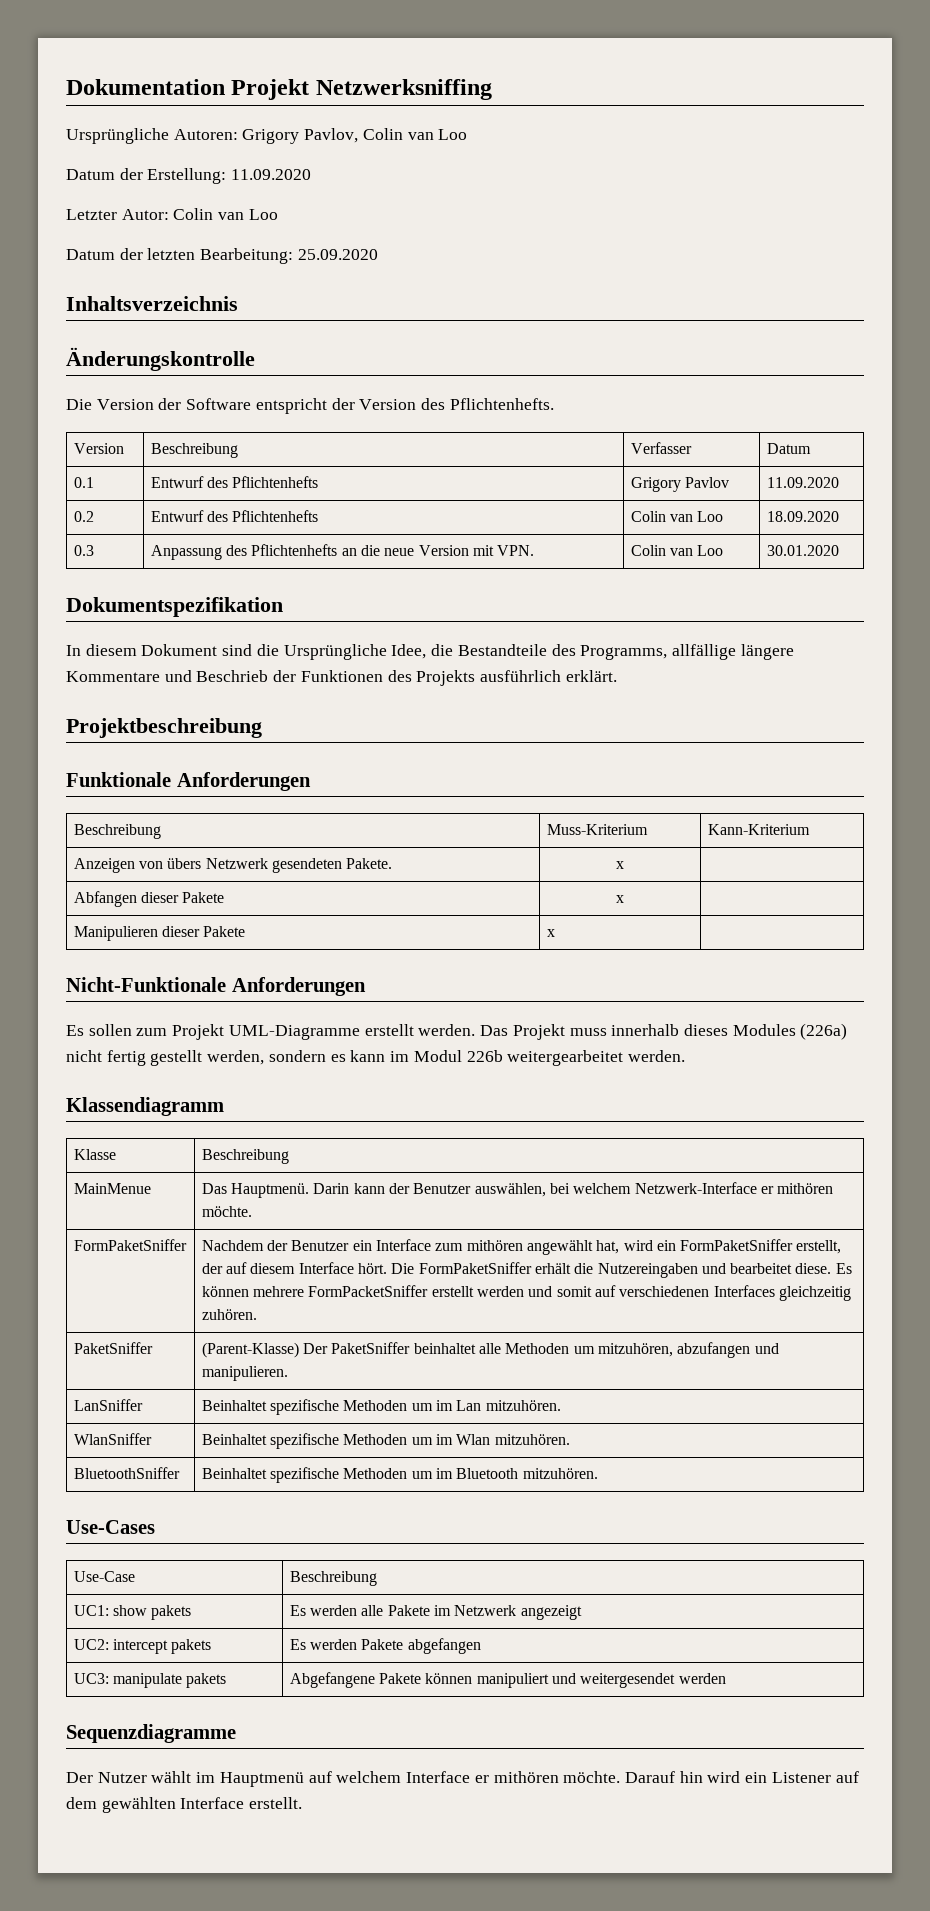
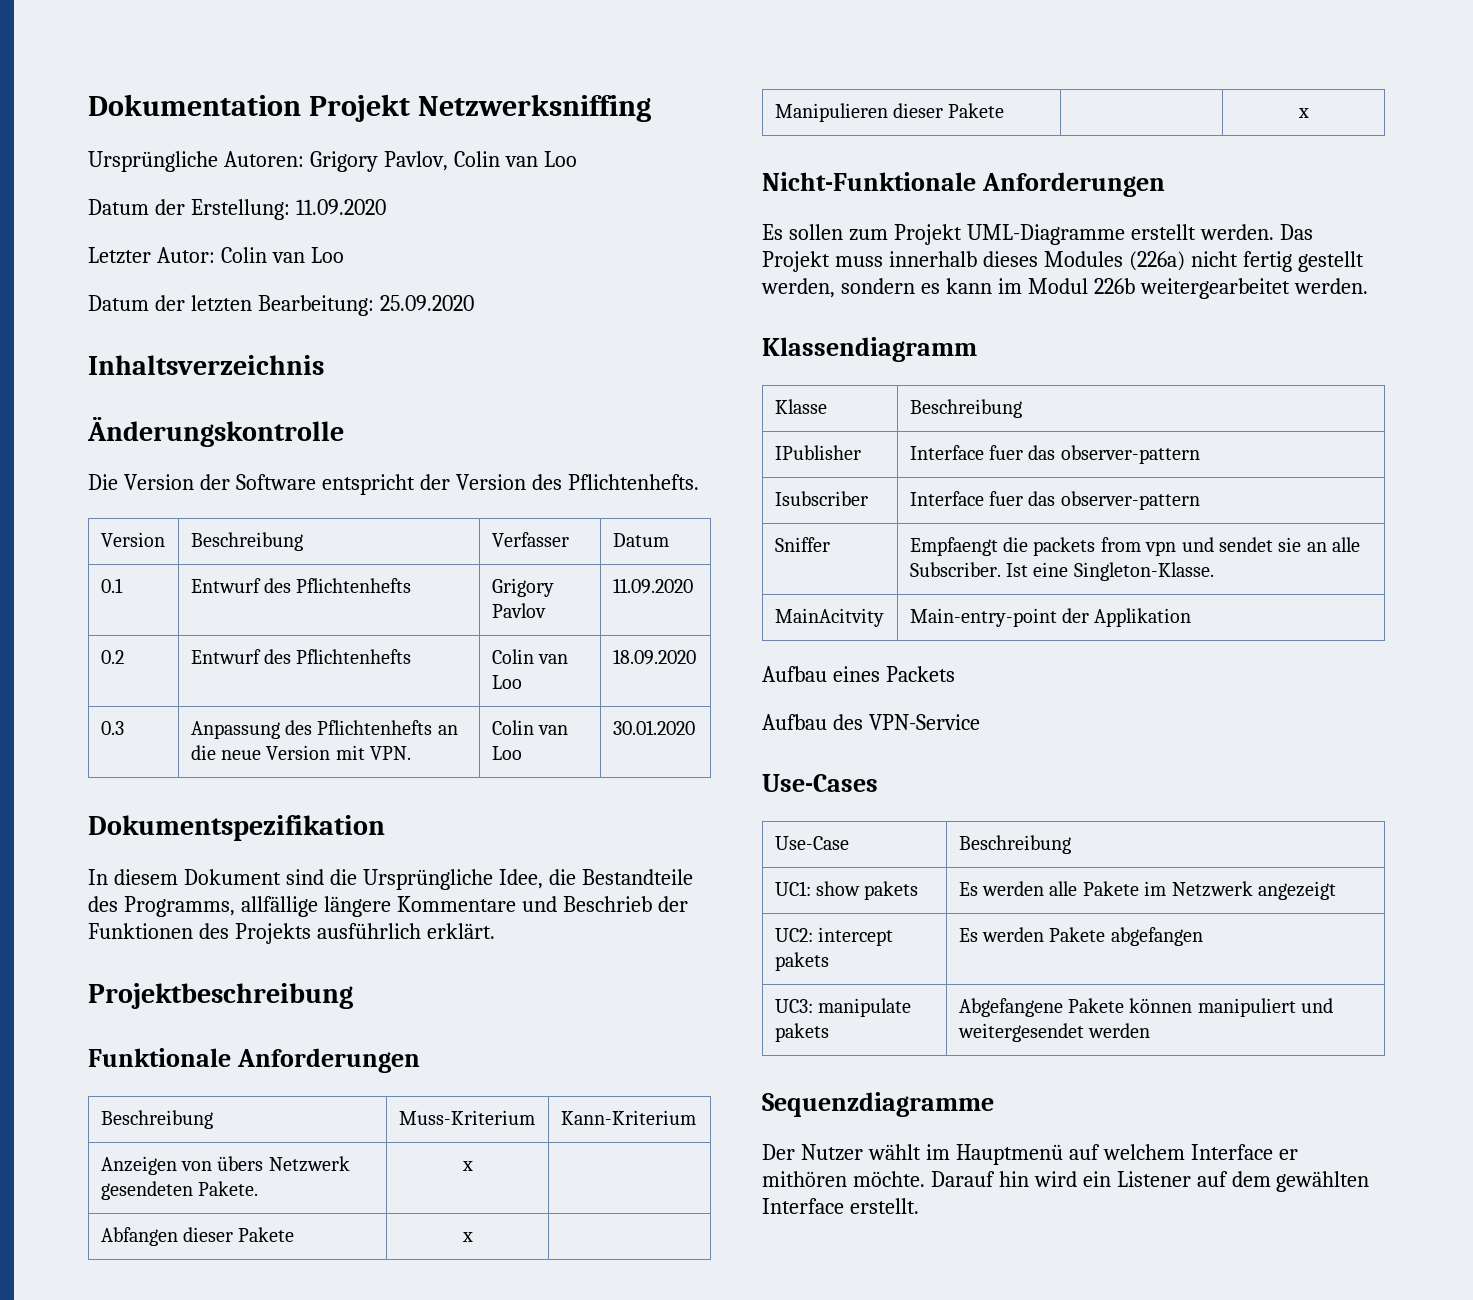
- Manipulieren dieser Pakete | x |
+ Manipulieren dieser Pakete | | x
- MainMenue | Das Hauptmenü. Darin kann der Benutzer auswählen, bei welchem Netzwerk-Interface er mithören möchte.
- FormPaketSniffer | Nachdem der Benutzer ein Interface zum mithören angewählt hat, wird ein FormPaketSniffer erstellt, der auf diesem Interface hört. Die FormPaketSniffer erhält die Nutzereingaben und bearbeitet diese. Es können mehrere FormPacketSniffer erstellt werden und somit auf verschiedenen Interfaces gleichzeitig zuhören.
- PaketSniffer | (Parent-Klasse) Der PaketSniffer beinhaltet alle Methoden um mitzuhören, abzufangen und manipulieren.
- LanSniffer | Beinhaltet spezifische Methoden um im Lan mitzuhören.
- WlanSniffer | Beinhaltet spezifische Methoden um im Wlan mitzuhören.
- BluetoothSniffer | Beinhaltet spezifische Methoden um im Bluetooth mitzuhören.
+ IPublisher | Interface fuer das observer-pattern
+ Isubscriber | Interface fuer das observer-pattern
+ Sniffer | Empfaengt die packets from vpn und sendet sie an alle Subscriber. Ist eine Singleton-Klasse.
+ MainAcitvity | Main-entry-point der Applikation
+ Aufbau eines Packets
+ Aufbau des VPN-Service

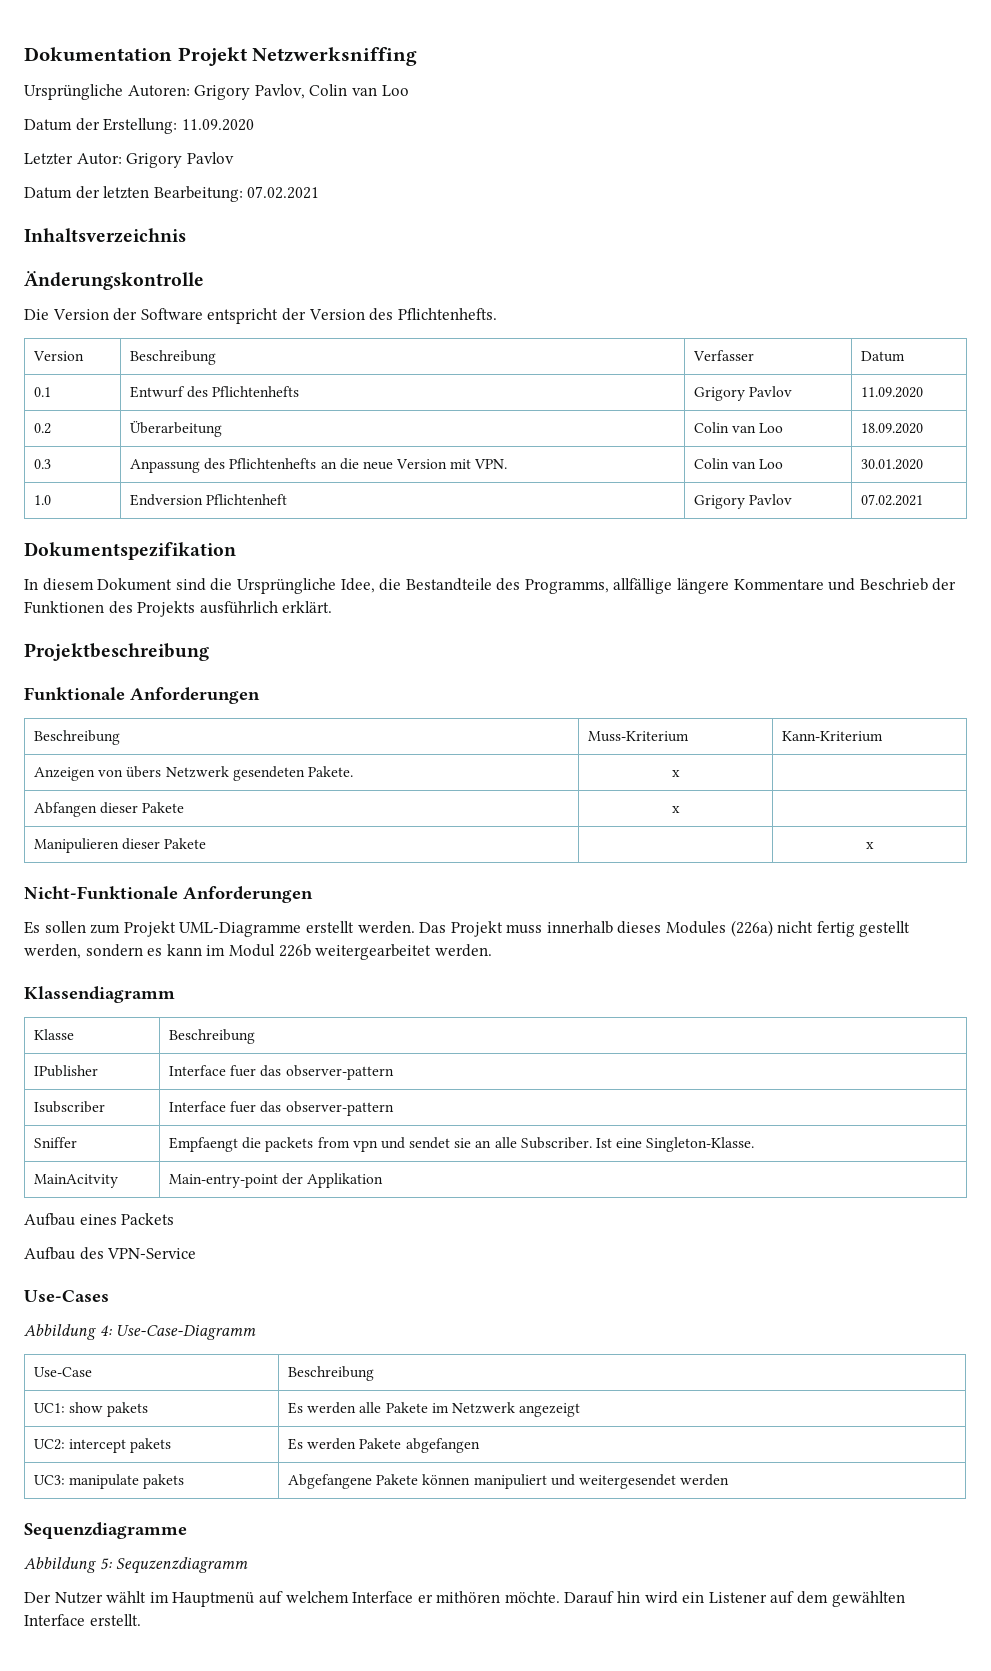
- Letzter Autor: Colin van Loo
+ Letzter Autor: Grigory Pavlov
- Datum der letzten Bearbeitung: 25.09.2020
+ Datum der letzten Bearbeitung: 07.02.2021
- 0.2 | Entwurf des Pflichtenhefts | Colin van Loo | 18.09.2020
+ 0.2 | Überarbeitung | Colin van Loo | 18.09.2020
+ 1.0 | Endversion Pflichtenheft | Grigory Pavlov | 07.02.2021
+ Abbildung 4: Use-Case-Diagramm
+ Abbildung 5: Sequzenzdiagramm

